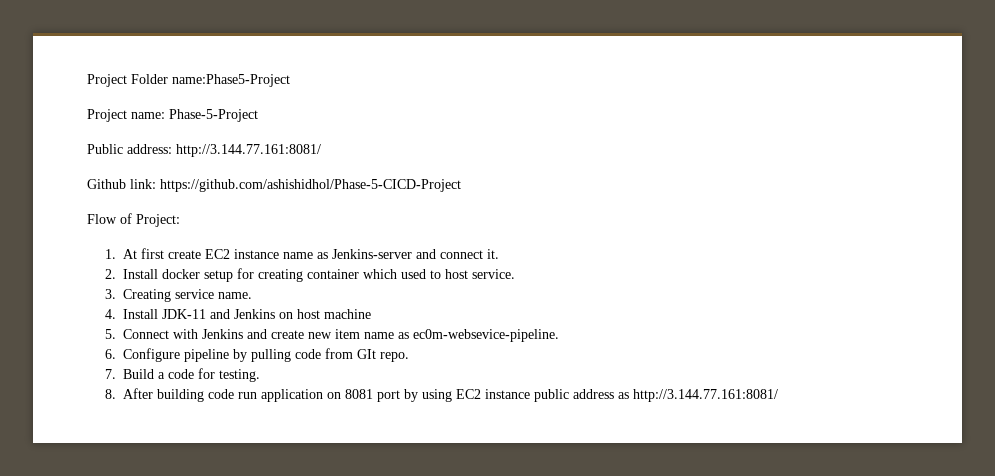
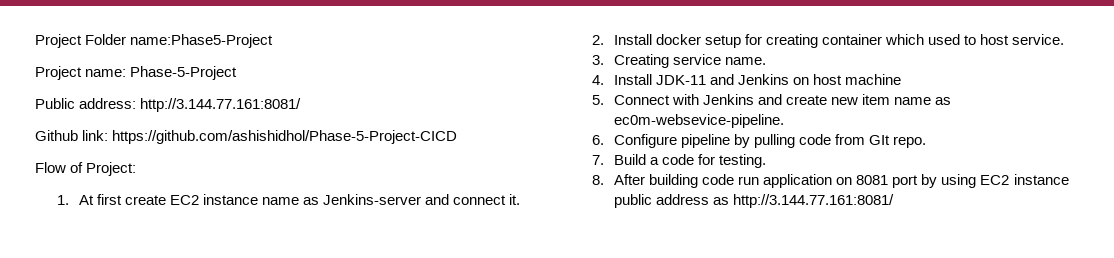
- Github link: https://github.com/ashishidhol/Phase-5-CICD-Project
+ Github link: https://github.com/ashishidhol/Phase-5-Project-CICD

